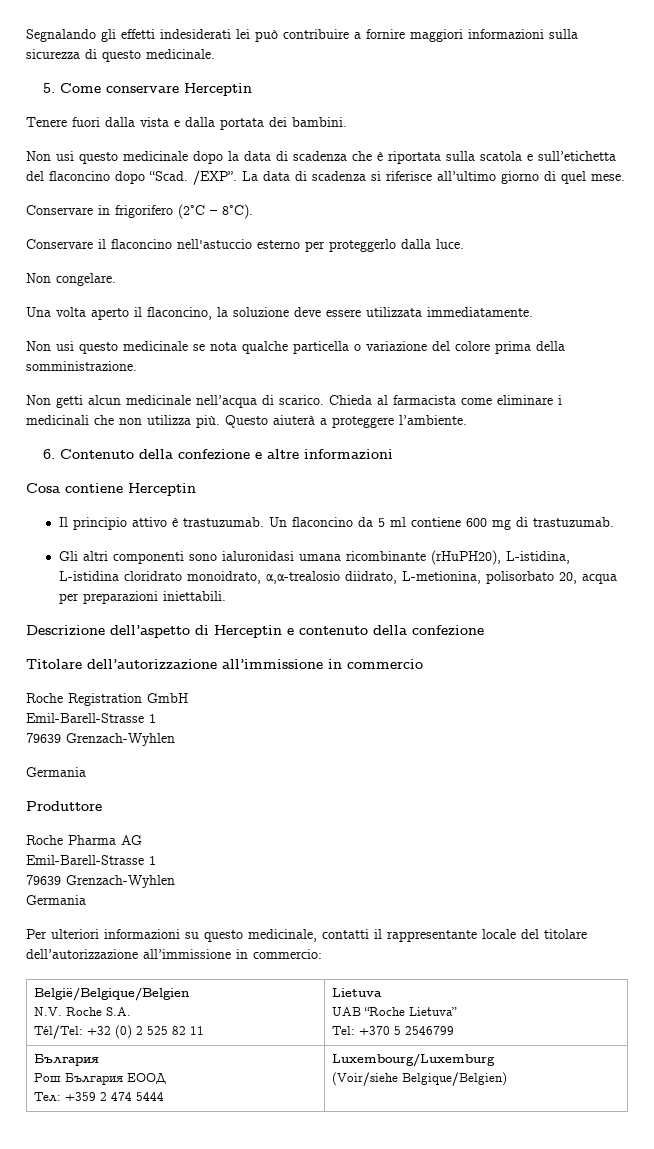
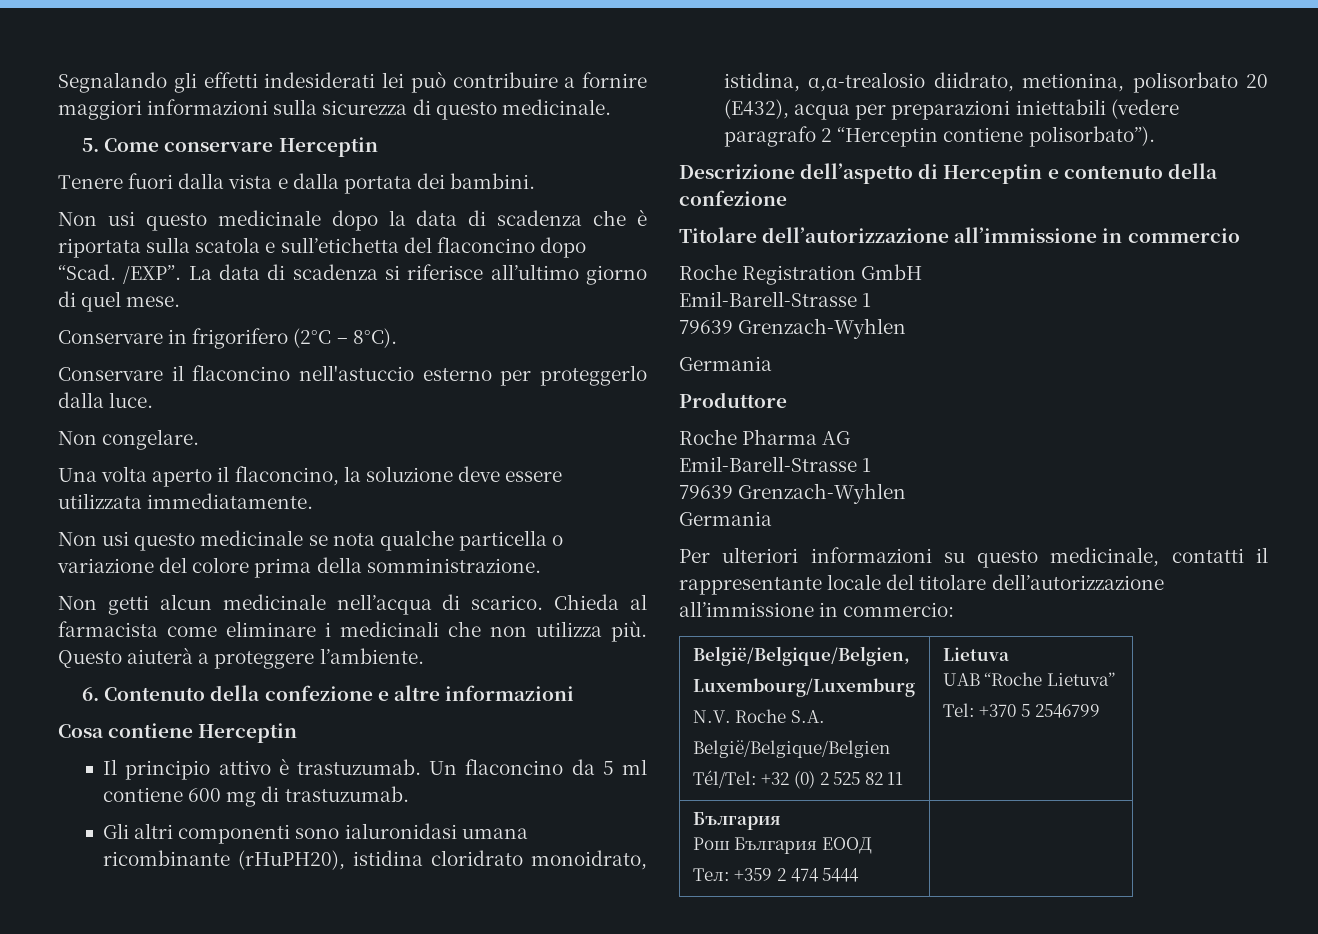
- Gli altri componenti sono ialuronidasi umana ricombinante (rHuPH20), L-istidina, L-istidina cloridrato monoidrato, α,α-trealosio diidrato, L-metionina, polisorbato 20, acqua per preparazioni iniettabili.
+ Gli altri componenti sono ialuronidasi umana ricombinante (rHuPH20), istidina cloridrato monoidrato, istidina, α,α-trealosio diidrato, metionina, polisorbato 20 (E432), acqua per preparazioni iniettabili (vedere paragrafo 2 “Herceptin contiene polisorbato”).
+ België/Belgique/Belgien,
+ Luxembourg/Luxemburg
+ N.V. Roche S.A.
  België/Belgique/Belgien
- N.V. Roche S.A.
  Tél/Tel: +32 (0) 2 525 82 11 | Lietuva
  UAB “Roche Lietuva”
  Tel: +370 5 2546799
  България
  Рош България ЕООД
- Тел: +359 2 474 5444 | Luxembourg/Luxemburg
- (Voir/siehe Belgique/Belgien)
+ Тел: +359 2 474 5444 |

